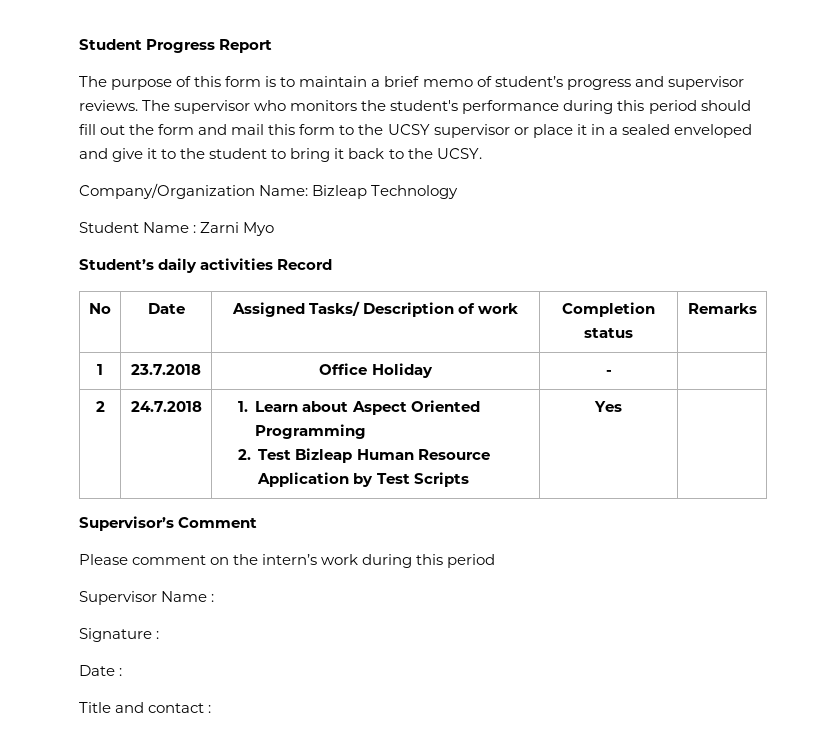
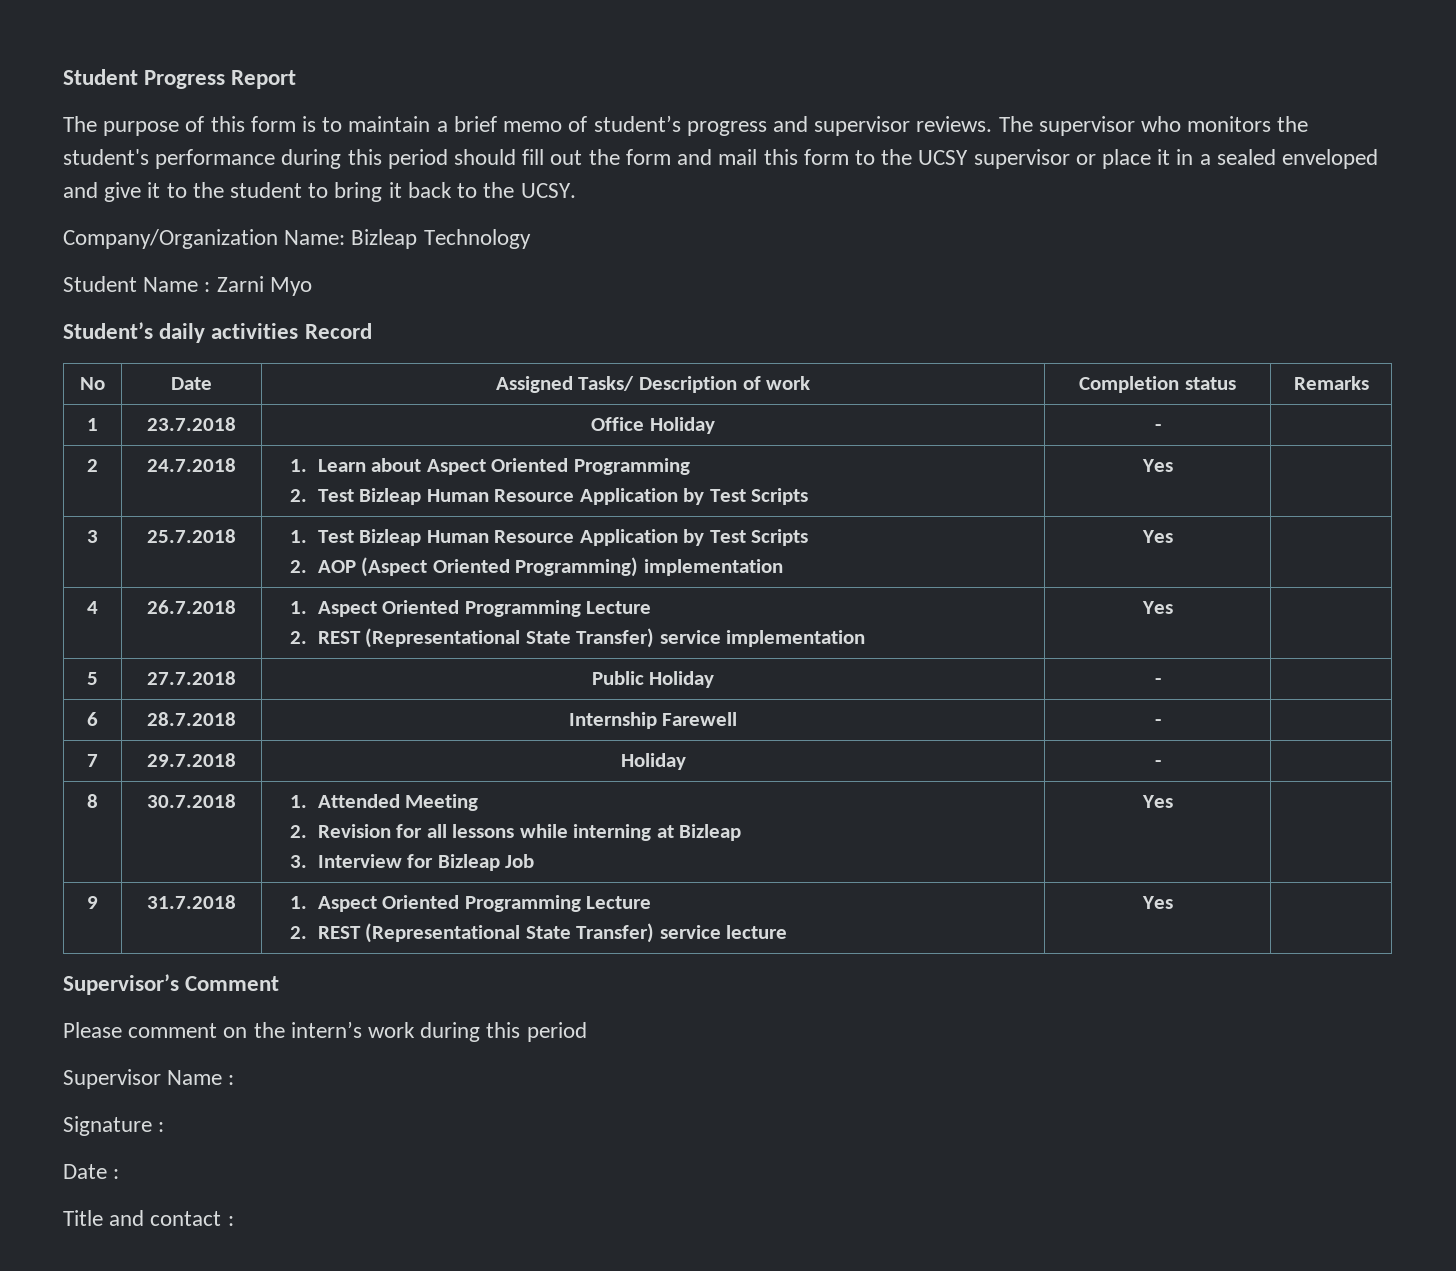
+ 3 | 25.7.2018 | 1. Test Bizleap Human Resource Application by Test Scripts
+ 2. AOP (Aspect Oriented Programming) implementation | Yes |
+ 4 | 26.7.2018 | 1. Aspect Oriented Programming Lecture
+ 2. REST (Representational State Transfer) service implementation | Yes |
+ 5 | 27.7.2018 | Public Holiday | - |
+ 6 | 28.7.2018 | Internship Farewell | - |
+ 7 | 29.7.2018 | Holiday | - |
+ 8 | 30.7.2018 | 1. Attended Meeting
+ 2. Revision for all lessons while interning at Bizleap
+ 3. Interview for Bizleap Job | Yes |
+ 9 | 31.7.2018 | 1. Aspect Oriented Programming Lecture
+ 2. REST (Representational State Transfer) service lecture | Yes |

